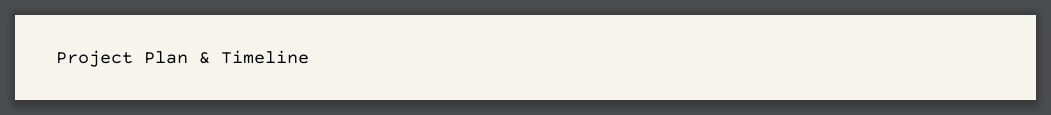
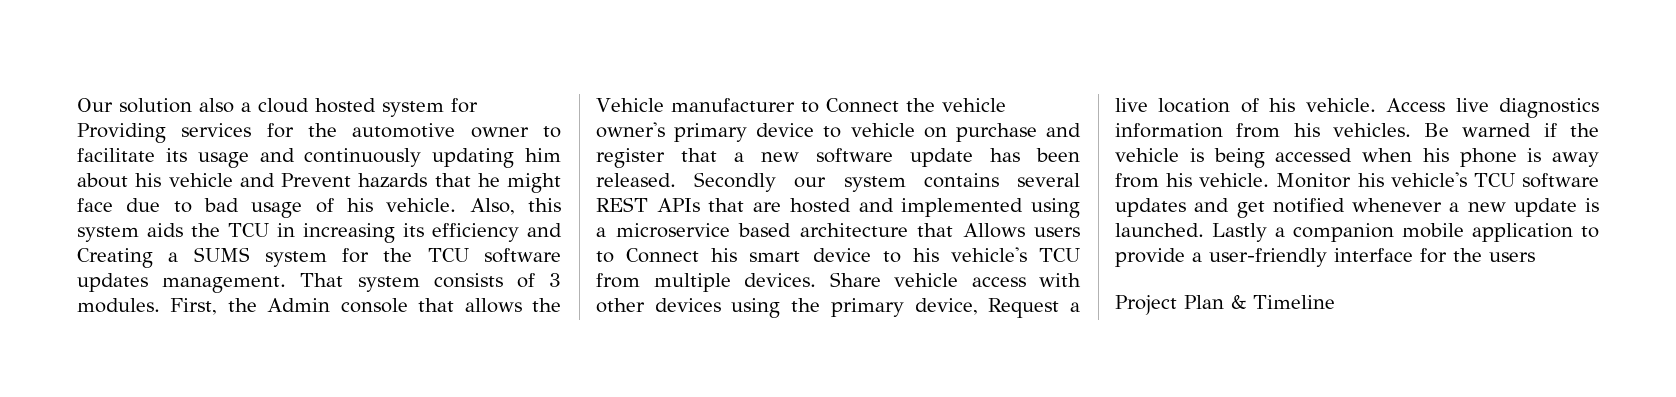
+ Our solution also a cloud hosted system for Providing services for the automotive owner to facilitate its usage and continuously updating him about his vehicle and Prevent hazards that he might face due to bad usage of his vehicle. Also, this system aids the TCU in increasing its efficiency and Creating a SUMS system for the TCU software updates management. That system consists of 3 modules. First, the Admin console that allows the Vehicle manufacturer to Connect the vehicle owner's primary device to vehicle on purchase and register that a new software update has been released. Secondly our system contains several REST APIs that are hosted and implemented using a microservice based architecture that Allows users to Connect his smart device to his vehicle's TCU from multiple devices. Share vehicle access with other devices using the primary device, Request a live location of his vehicle. Access live diagnostics information from his vehicles. Be warned if the vehicle is being accessed when his phone is away from his vehicle. Monitor his vehicle's TCU software updates and get notified whenever a new update is launched. Lastly a companion mobile application to provide a user-friendly interface for the users

